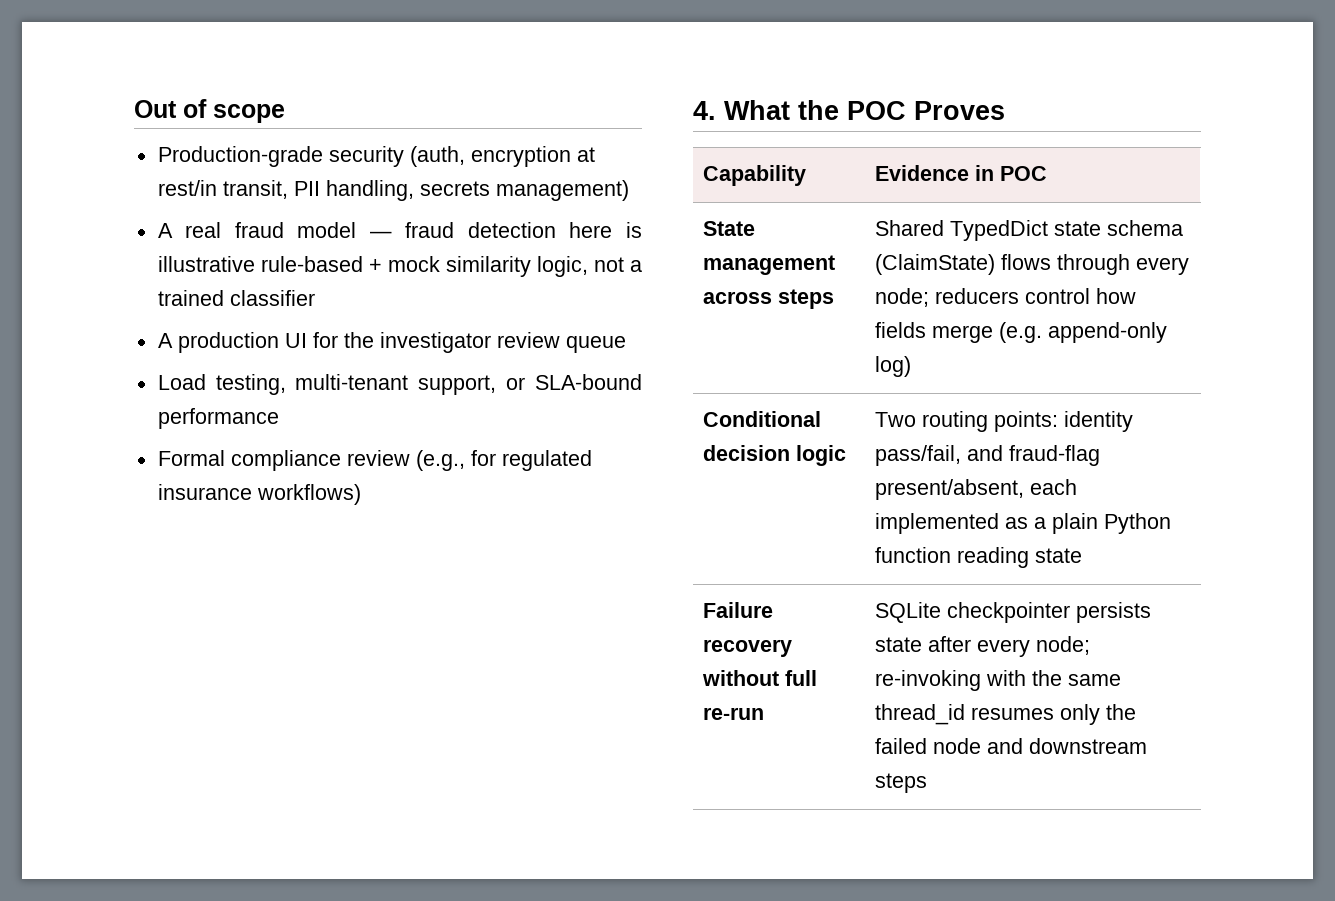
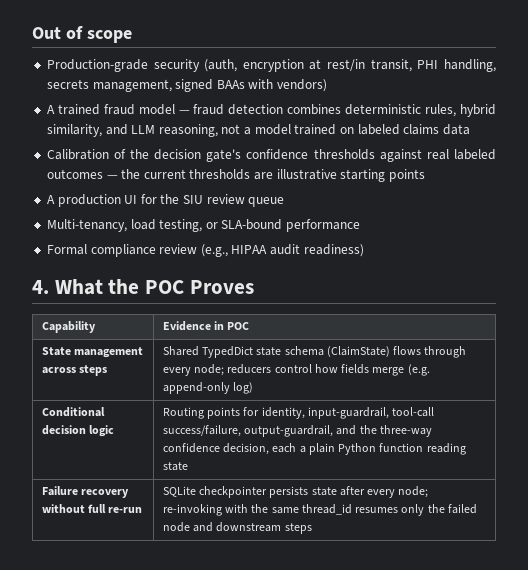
- Production-grade security (auth, encryption at rest/in transit, PII handling, secrets management)
- A real fraud model — fraud detection here is illustrative rule-based + mock similarity logic, not a trained classifier
+ Production-grade security (auth, encryption at rest/in transit, PHI handling, secrets management, signed BAAs with vendors)
+ A trained fraud model — fraud detection combines deterministic rules, hybrid similarity, and LLM reasoning, not a model trained on labeled claims data
+ Calibration of the decision gate's confidence thresholds against real labeled outcomes — the current thresholds are illustrative starting points
- A production UI for the investigator review queue
+ A production UI for the SIU review queue
- Load testing, multi-tenant support, or SLA-bound performance
+ Multi-tenancy, load testing, or SLA-bound performance
- Formal compliance review (e.g., for regulated insurance workflows)
+ Formal compliance review (e.g., HIPAA audit readiness)
- Conditional decision logic | Two routing points: identity pass/fail, and fraud-flag present/absent, each implemented as a plain Python function reading state
+ Conditional decision logic | Routing points for identity, input-guardrail, tool-call success/failure, output-guardrail, and the three-way confidence decision, each a plain Python function reading state

